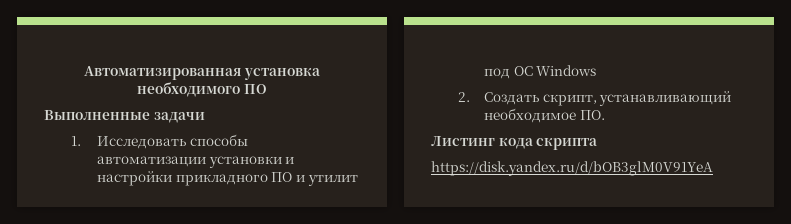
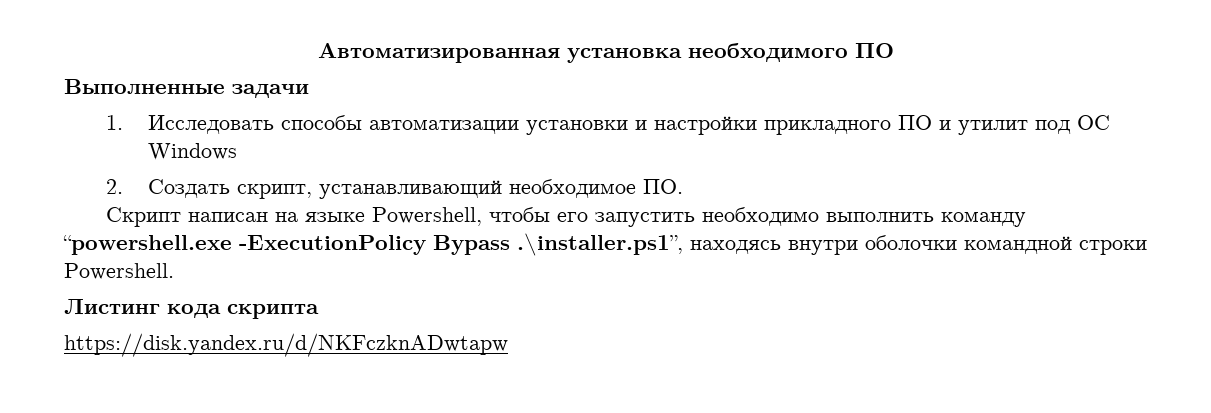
+ Скрипт написан на языке Powershell, чтобы его запустить необходимо выполнить команду “powershell.exe -ExecutionPolicy Bypass .\installer.ps1”, находясь внутри оболочки командной строки Powershell.
- https://disk.yandex.ru/d/bOB3glM0V91YeA
+ https://disk.yandex.ru/d/NKFczknADwtapw

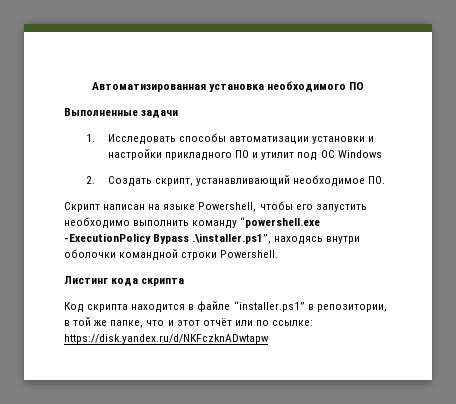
- https://disk.yandex.ru/d/NKFczknADwtapw
+ Код скрипта находится в файле “installer.ps1” в репозитории, в той же папке, что и этот отчёт или по ссылке: https://disk.yandex.ru/d/NKFczknADwtapw

